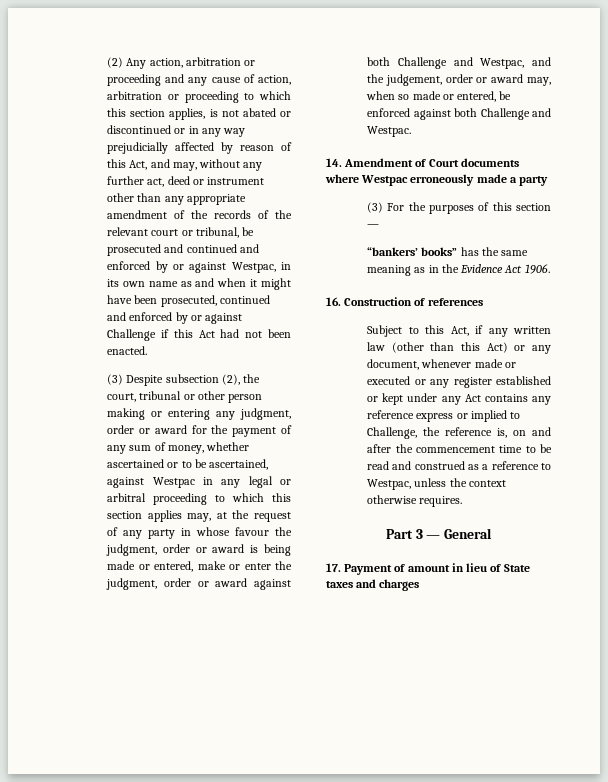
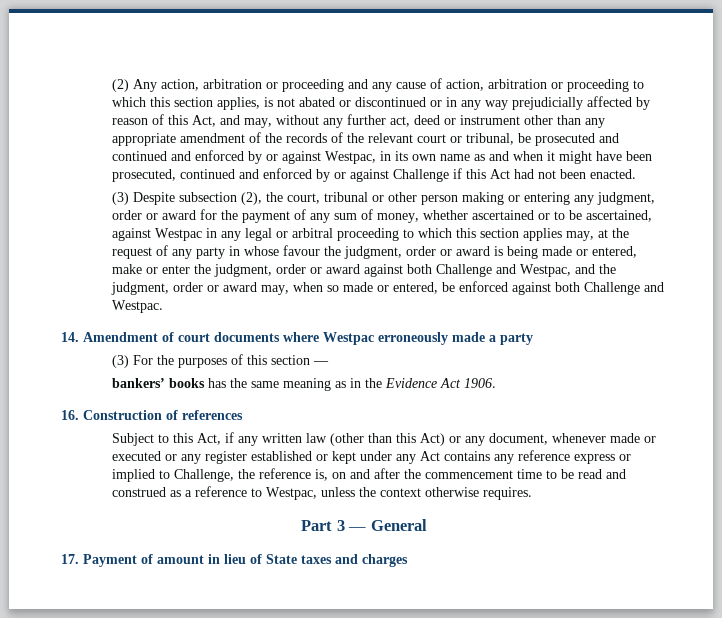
- (3) Despite subsection (2), the court, tribunal or other person making or entering any judgment, order or award for the payment of any sum of money, whether ascertained or to be ascertained, against Westpac in any legal or arbitral proceeding to which this section applies may, at the request of any party in whose favour the judgment, order or award is being made or entered, make or enter the judgment, order or award against both Challenge and Westpac, and the judgement, order or award may, when so made or entered, be enforced against both Challenge and Westpac.
+ (3) Despite subsection (2), the court, tribunal or other person making or entering any judgment, order or award for the payment of any sum of money, whether ascertained or to be ascertained, against Westpac in any legal or arbitral proceeding to which this section applies may, at the request of any party in whose favour the judgment, order or award is being made or entered, make or enter the judgment, order or award against both Challenge and Westpac, and the judgment, order or award may, when so made or entered, be enforced against both Challenge and Westpac.
- 14. Amendment of Court documents where Westpac erroneously made a party
+ 14. Amendment of court documents where Westpac erroneously made a party
- “bankers’ books” has the same meaning as in the Evidence Act 1906.
+ bankers’ books has the same meaning as in the Evidence Act 1906.

